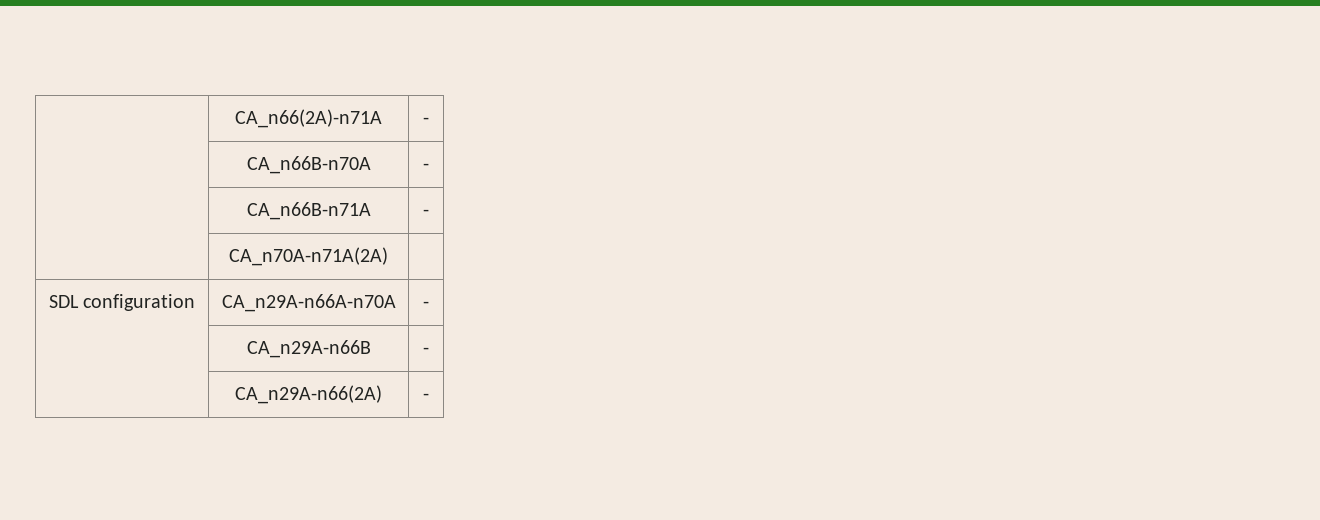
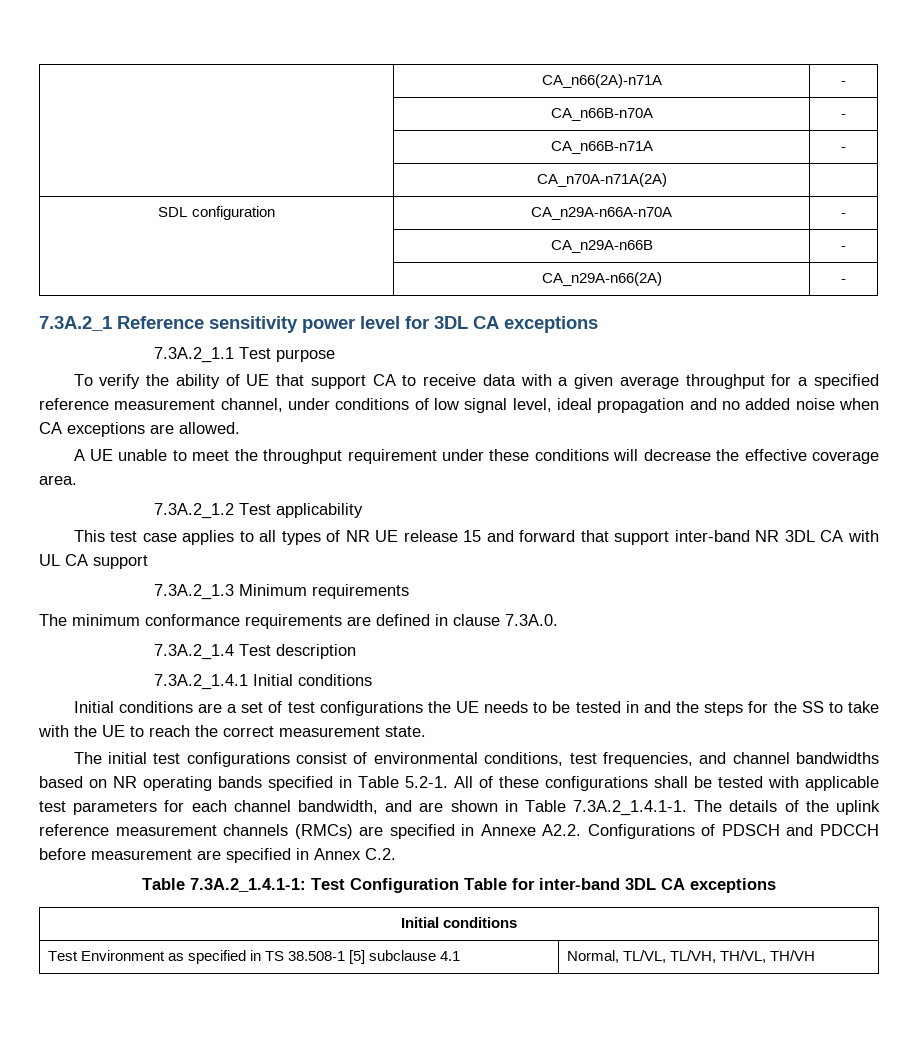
+ 7.3A.2_1 Reference sensitivity power level for 3DL CA exceptions
+ 7.3A.2_1.1 Test purpose
+ To verify the ability of UE that support CA to receive data with a given average throughput for a specified reference measurement channel, under conditions of low signal level, ideal propagation and no added noise when CA exceptions are allowed.
+ A UE unable to meet the throughput requirement under these conditions will decrease the effective coverage area.
+ 7.3A.2_1.2 Test applicability
+ This test case applies to all types of NR UE release 15 and forward that support inter-band NR 3DL CA with UL CA support
+ 7.3A.2_1.3 Minimum requirements
+ The minimum conformance requirements are defined in clause 7.3A.0.
+ 7.3A.2_1.4 Test description
+ 7.3A.2_1.4.1 Initial conditions
+ Initial conditions are a set of test configurations the UE needs to be tested in and the steps for the SS to take with the UE to reach the correct measurement state.
+ The initial test configurations consist of environmental conditions, test frequencies, and channel bandwidths based on NR operating bands specified in Table 5.2-1. All of these configurations shall be tested with applicable test parameters for each channel bandwidth, and are shown in Table 7.3A.2_1.4.1-1. The details of the uplink reference measurement channels (RMCs) are specified in Annexe A2.2. Configurations of PDSCH and PDCCH before measurement are specified in Annex C.2.
+ Table 7.3A.2_1.4.1-1: Test Configuration Table for inter-band 3DL CA exceptions
+ Initial conditions
+ Test Environment as specified in TS 38.508-1 [5] subclause 4.1 | Normal, TL/VL, TL/VH, TH/VL, TH/VH

